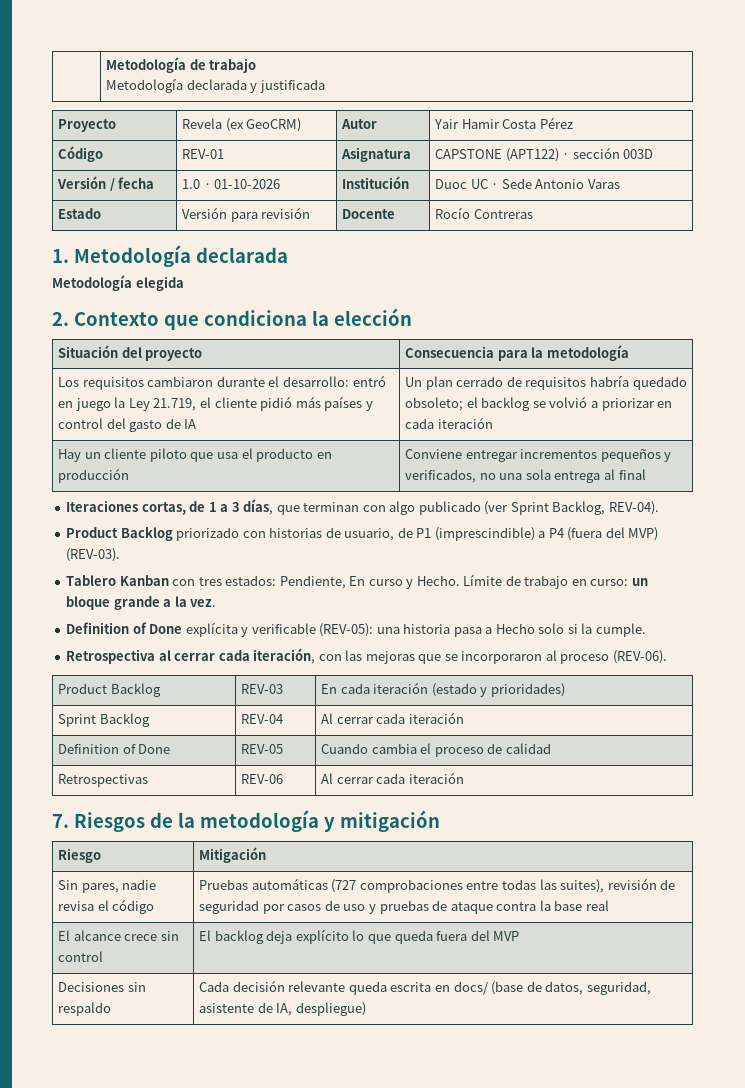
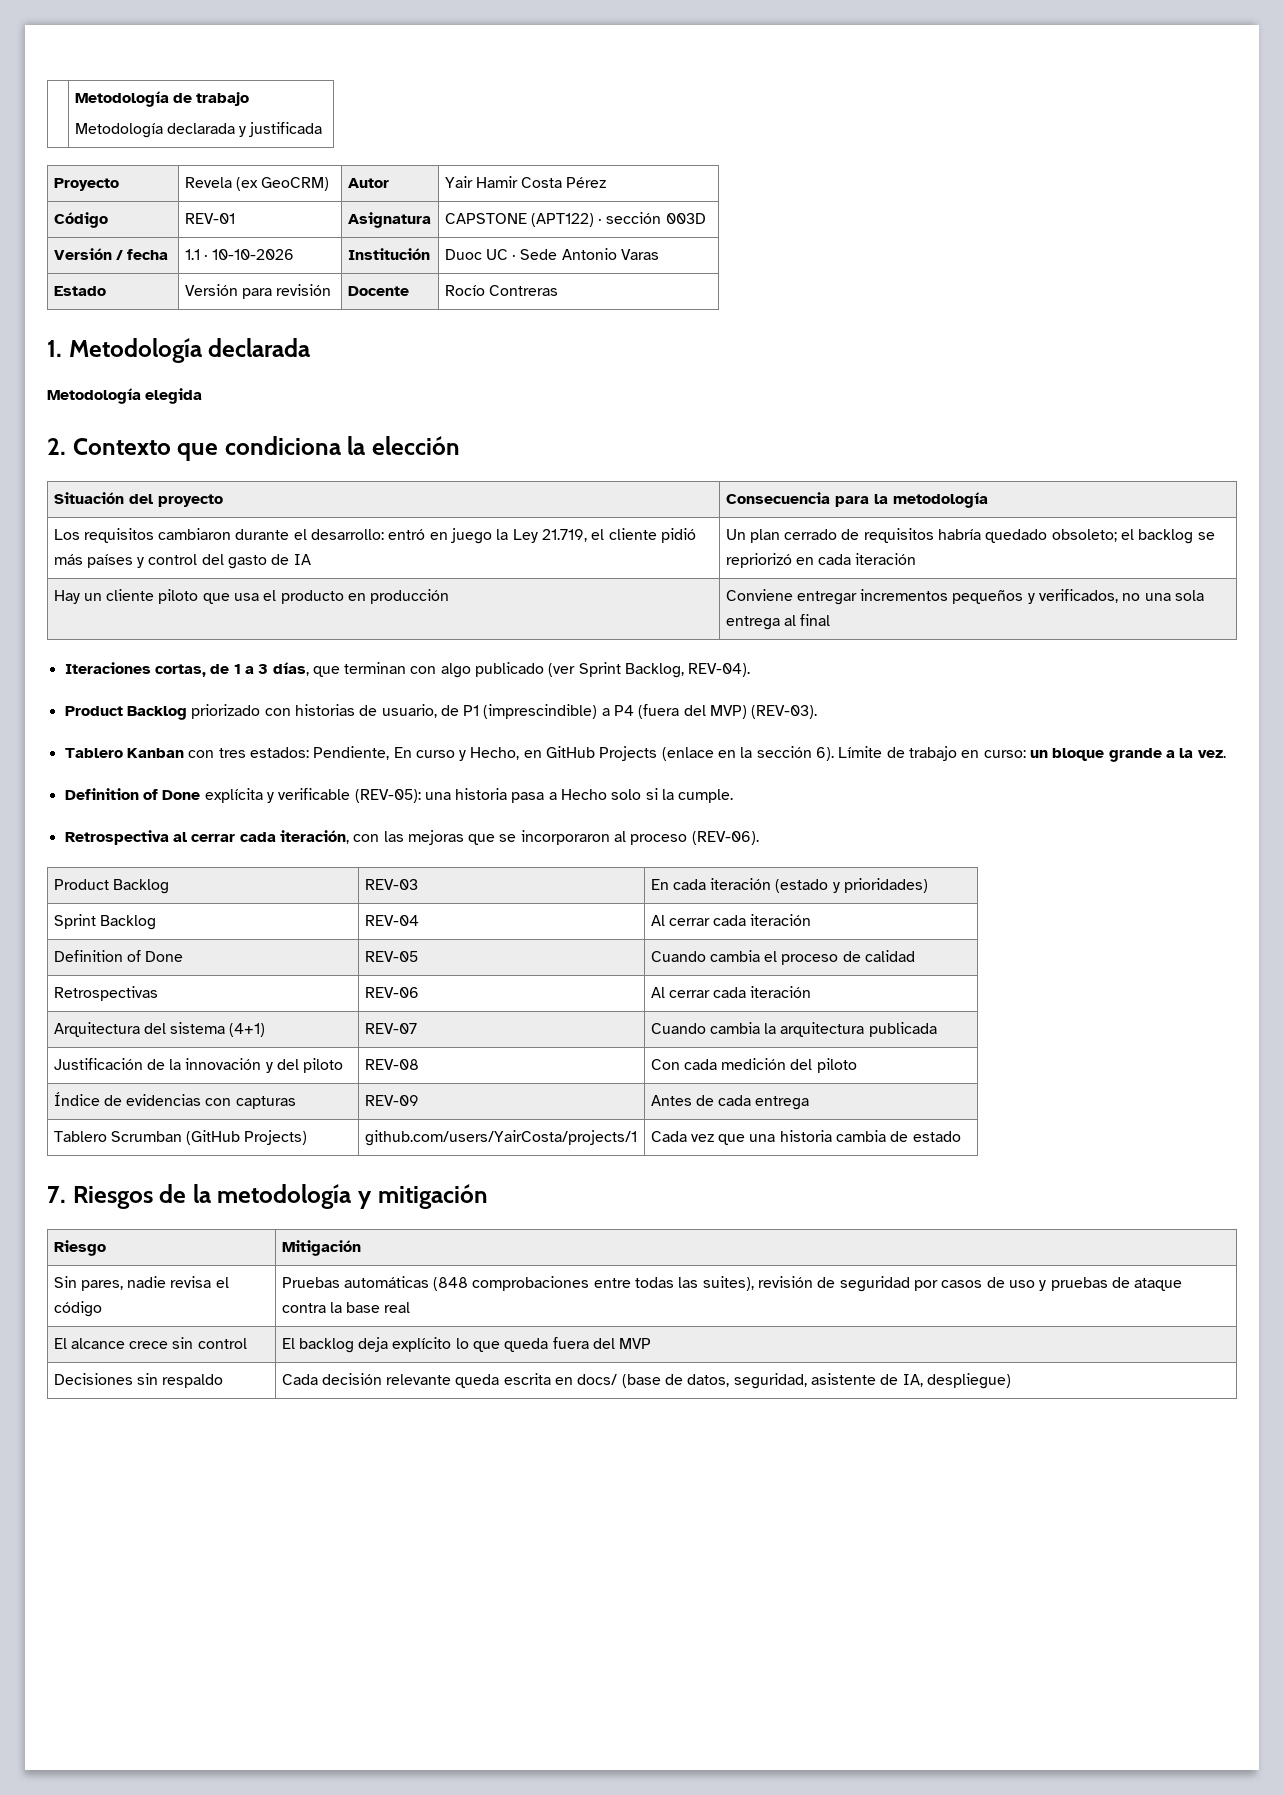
- Versión / fecha | 1.0 · 01-10-2026 | Institución | Duoc UC · Sede Antonio Varas
+ Versión / fecha | 1.1 · 10-10-2026 | Institución | Duoc UC · Sede Antonio Varas
- Los requisitos cambiaron durante el desarrollo: entró en juego la Ley 21.719, el cliente pidió más países y control del gasto de IA | Un plan cerrado de requisitos habría quedado obsoleto; el backlog se volvió a priorizar en cada iteración
+ Los requisitos cambiaron durante el desarrollo: entró en juego la Ley 21.719, el cliente pidió más países y control del gasto de IA | Un plan cerrado de requisitos habría quedado obsoleto; el backlog se repriorizó en cada iteración
- Tablero Kanban con tres estados: Pendiente, En curso y Hecho.
+ Tablero Kanban con tres estados: Pendiente, En curso y Hecho, en GitHub Projects (enlace en la sección 6).
+ Arquitectura del sistema (4+1) | REV-07 | Cuando cambia la arquitectura publicada
+ Justificación de la innovación y del piloto | REV-08 | Con cada medición del piloto
+ Índice de evidencias con capturas | REV-09 | Antes de cada entrega
+ Tablero Scrumban (GitHub Projects) | github.com/users/YairCosta/projects/1 | Cada vez que una historia cambia de estado
- Sin pares, nadie revisa el código | Pruebas automáticas (727 comprobaciones entre todas las suites), revisión de seguridad por casos de uso y pruebas de ataque contra la base real
+ Sin pares, nadie revisa el código | Pruebas automáticas (848 comprobaciones entre todas las suites), revisión de seguridad por casos de uso y pruebas de ataque contra la base real

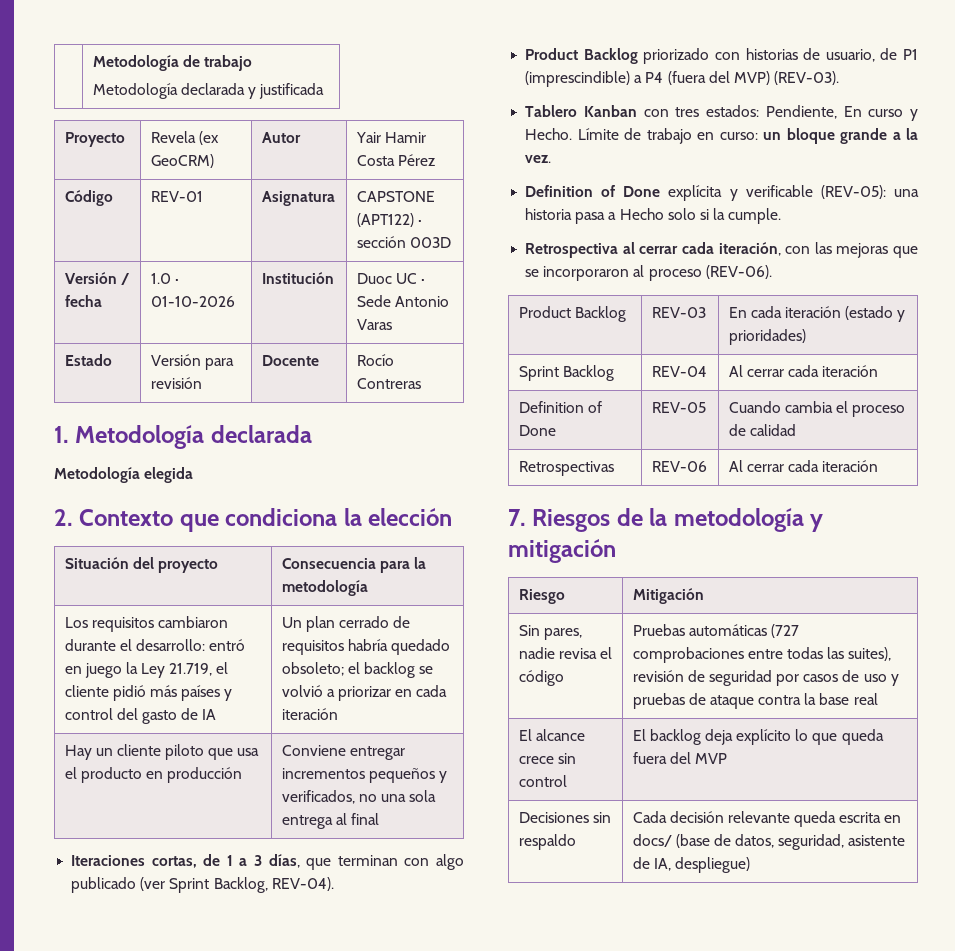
- Versión / fecha | 1.1 · 10-10-2026 | Institución | Duoc UC · Sede Antonio Varas
+ Versión / fecha | 1.0 · 01-10-2026 | Institución | Duoc UC · Sede Antonio Varas
- Los requisitos cambiaron durante el desarrollo: entró en juego la Ley 21.719, el cliente pidió más países y control del gasto de IA | Un plan cerrado de requisitos habría quedado obsoleto; el backlog se repriorizó en cada iteración
+ Los requisitos cambiaron durante el desarrollo: entró en juego la Ley 21.719, el cliente pidió más países y control del gasto de IA | Un plan cerrado de requisitos habría quedado obsoleto; el backlog se volvió a priorizar en cada iteración
- Tablero Kanban con tres estados: Pendiente, En curso y Hecho, en GitHub Projects (enlace en la sección 6).
+ Tablero Kanban con tres estados: Pendiente, En curso y Hecho.
- Arquitectura del sistema (4+1) | REV-07 | Cuando cambia la arquitectura publicada
- Justificación de la innovación y del piloto | REV-08 | Con cada medición del piloto
- Índice de evidencias con capturas | REV-09 | Antes de cada entrega
- Tablero Scrumban (GitHub Projects) | github.com/users/YairCosta/projects/1 | Cada vez que una historia cambia de estado
- Sin pares, nadie revisa el código | Pruebas automáticas (848 comprobaciones entre todas las suites), revisión de seguridad por casos de uso y pruebas de ataque contra la base real
+ Sin pares, nadie revisa el código | Pruebas automáticas (727 comprobaciones entre todas las suites), revisión de seguridad por casos de uso y pruebas de ataque contra la base real

